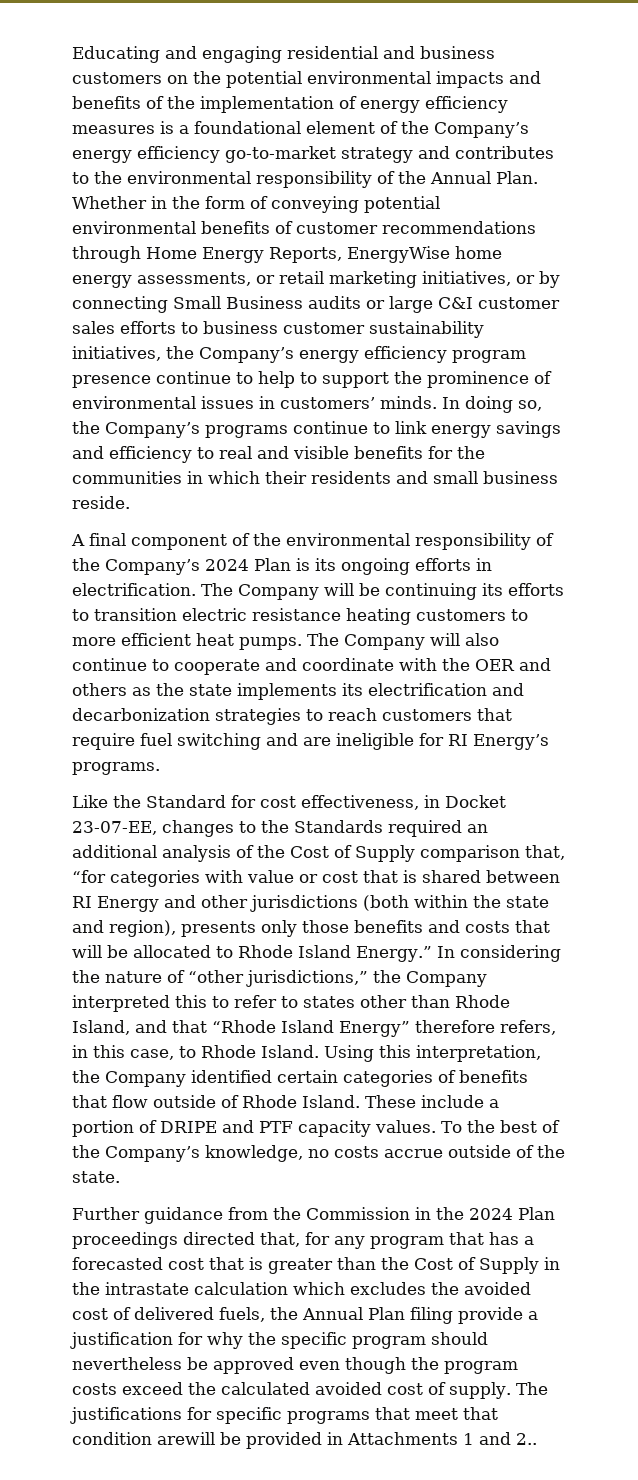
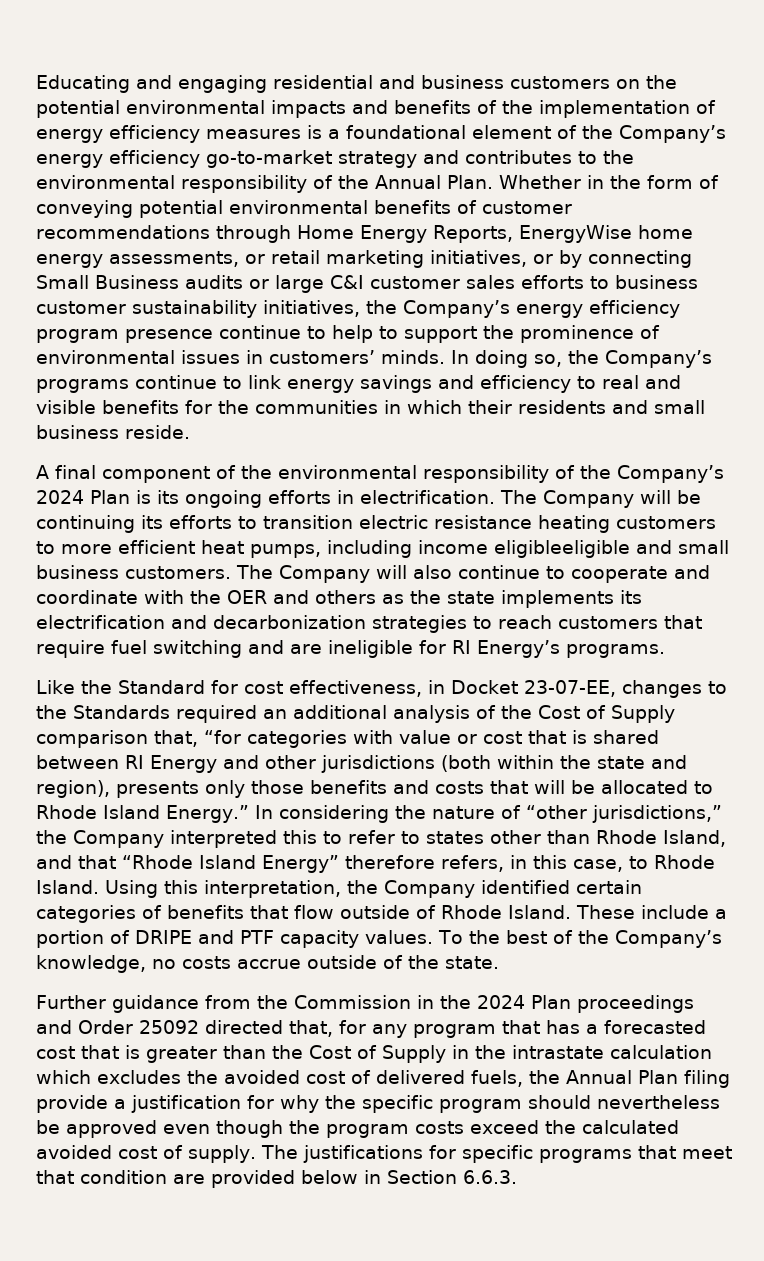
- The Company will be continuing its efforts to transition electric resistance heating customers to more efficient heat pumps.
+ The Company will be continuing its efforts to transition electric resistance heating customers to more efficient heat pumps, including income eligibleeligible and small business customers.
- Further guidance from the Commission in the 2024 Plan proceedings directed that, for any program that has a forecasted cost that is greater than the Cost of Supply in the intrastate calculation which excludes the avoided cost of delivered fuels, the Annual Plan filing provide a justification for why the specific program should nevertheless be approved even though the program costs exceed the calculated avoided cost of supply.
+ Further guidance from the Commission in the 2024 Plan proceedings and Order 25092 directed that, for any program that has a forecasted cost that is greater than the Cost of Supply in the intrastate calculation which excludes the avoided cost of delivered fuels, the Annual Plan filing provide a justification for why the specific program should nevertheless be approved even though the program costs exceed the calculated avoided cost of supply.
- The justifications for specific programs that meet that condition arewill be provided in Attachments 1 and 2..
+ The justifications for specific programs that meet that condition are provided below in Section 6.6.3.

